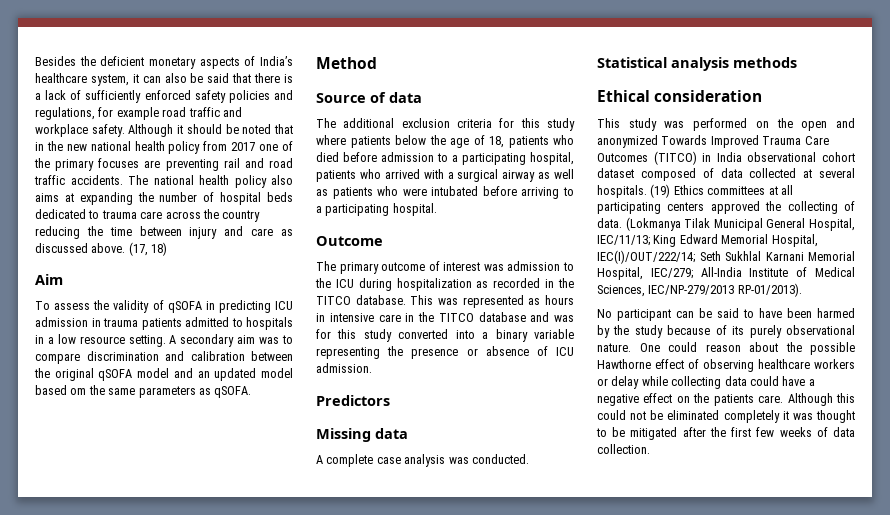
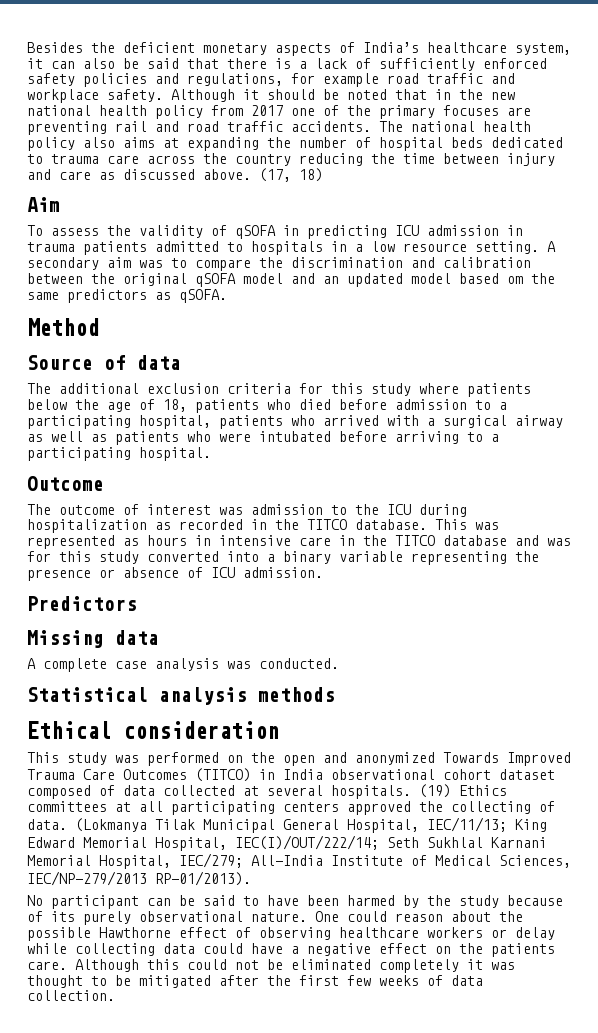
- A secondary aim was to compare discrimination and calibration between the original qSOFA model and an updated model based om the same parameters as qSOFA.
+ A secondary aim was to compare the discrimination and calibration between the original qSOFA model and an updated model based om the same predictors as qSOFA.
- The primary outcome of interest was admission to the ICU during hospitalization as recorded in the TITCO database.
+ The outcome of interest was admission to the ICU during hospitalization as recorded in the TITCO database.

